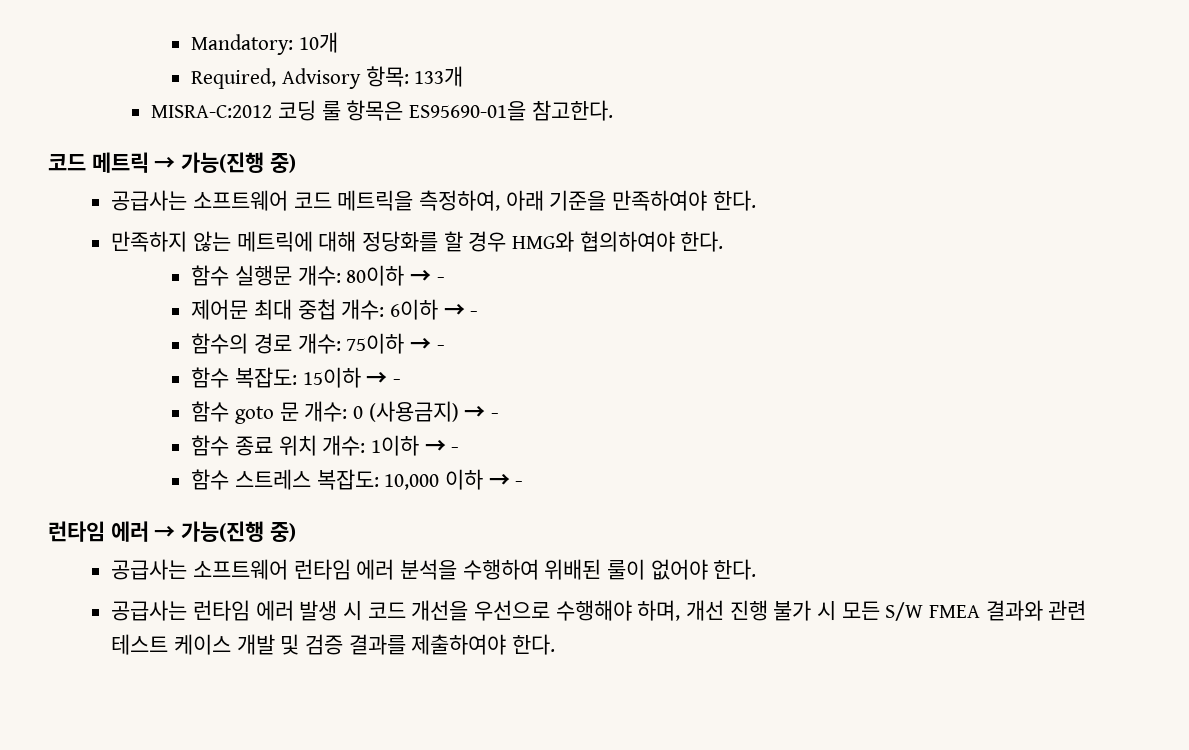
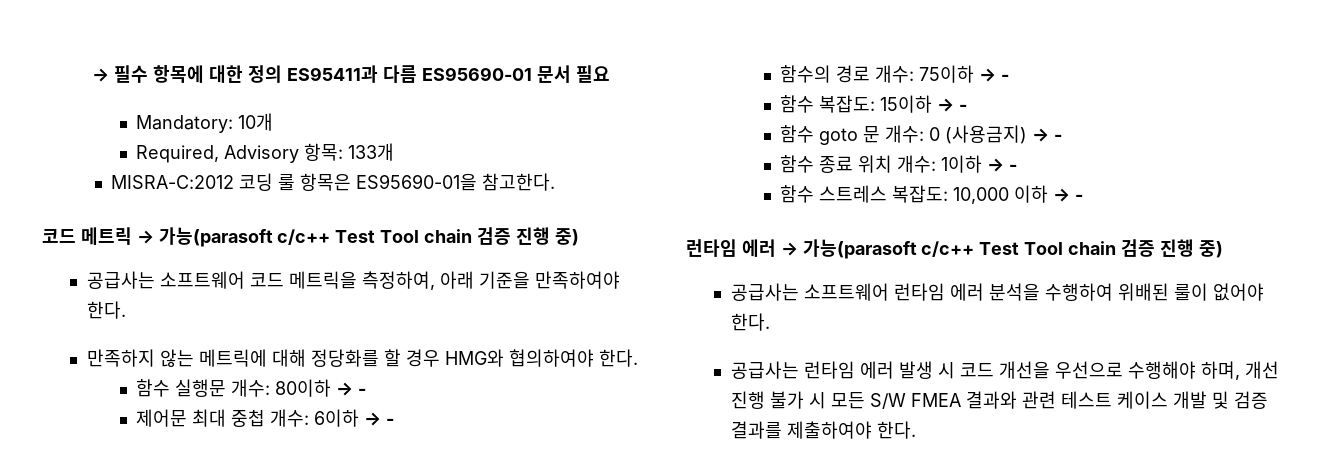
+ → 필수 항목에 대한 정의 ES95411과 다름 ES95690-01 문서 필요
- 코드 메트릭 → 가능(진행 중)
+ 코드 메트릭 → 가능(parasoft c/c++ Test Tool chain 검증 진행 중)
- 런타임 에러 → 가능(진행 중)
+ 런타임 에러 → 가능(parasoft c/c++ Test Tool chain 검증 진행 중)

